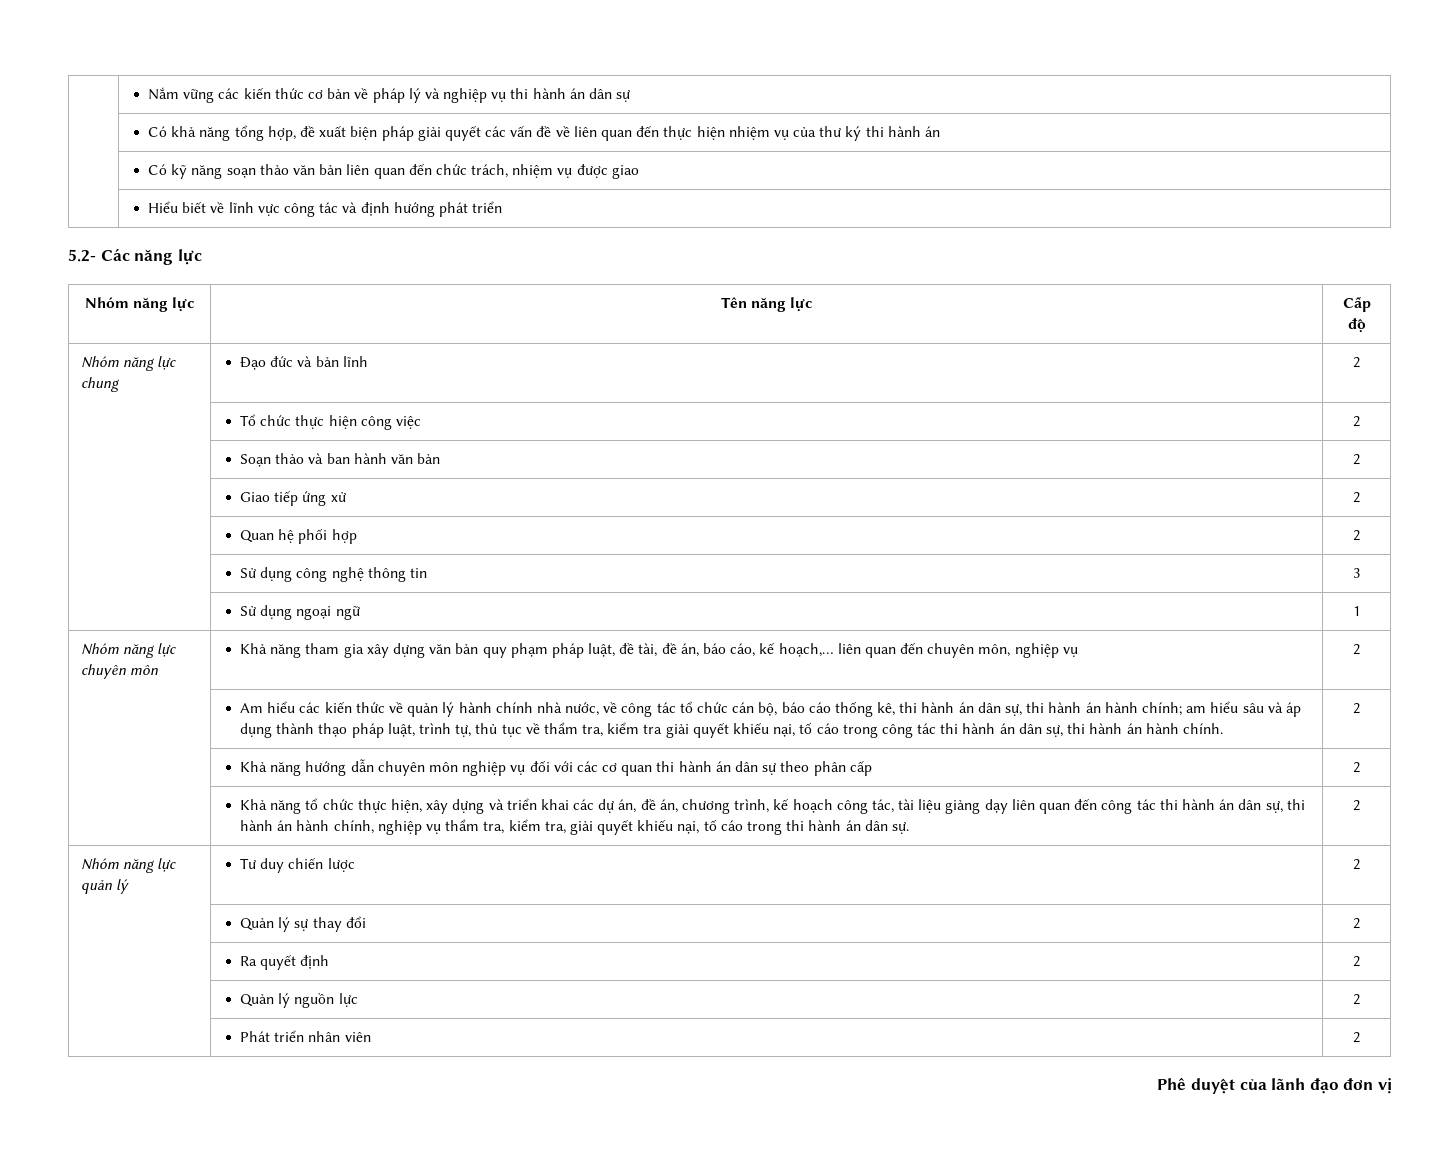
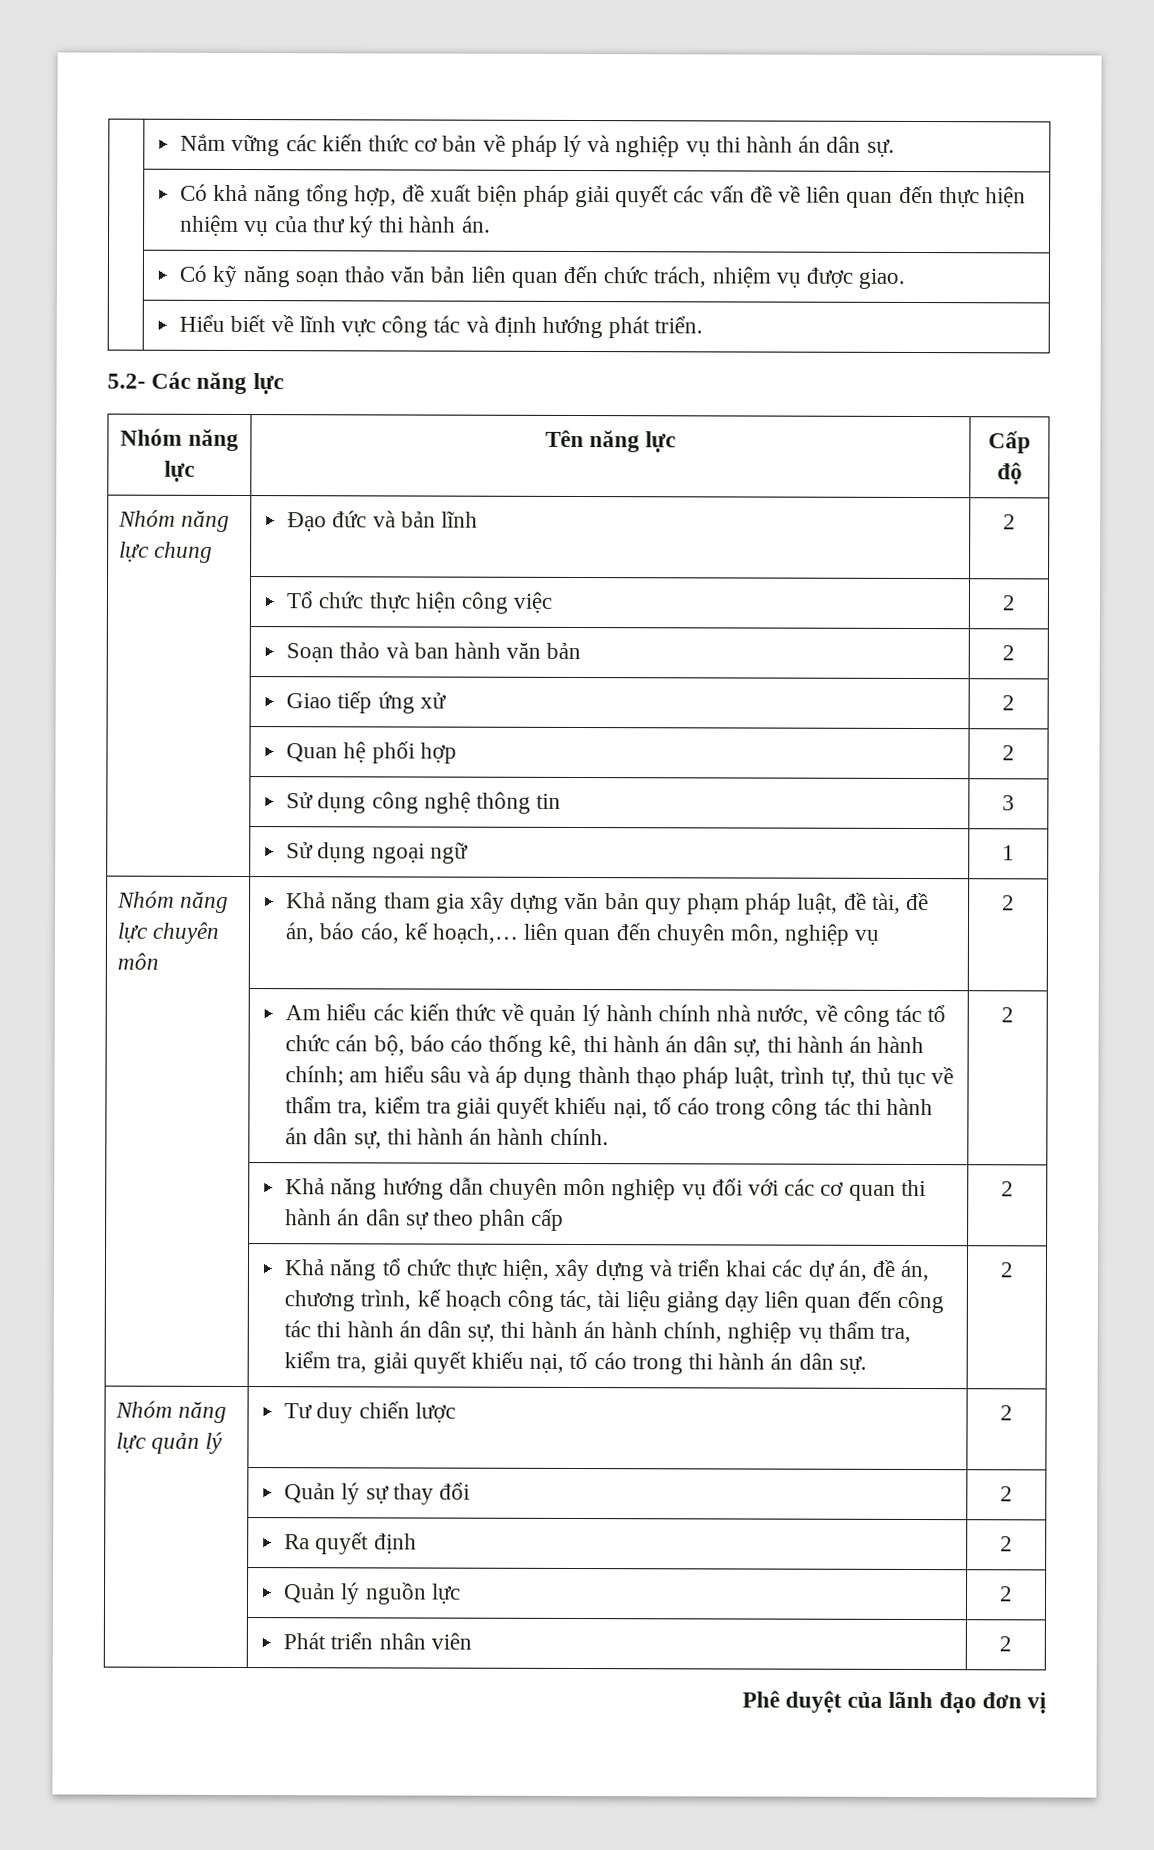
- | Nắm vững các kiến thức cơ bản về pháp lý và nghiệp vụ thi hành án dân sự
+ | Nắm vững các kiến thức cơ bản về pháp lý và nghiệp vụ thi hành án dân sự.
- | Có khả năng tổng hợp, đề xuất biện pháp giải quyết các vấn đề về liên quan đến thực hiện nhiệm vụ của thư ký thi hành án
+ | Có khả năng tổng hợp, đề xuất biện pháp giải quyết các vấn đề về liên quan đến thực hiện nhiệm vụ của thư ký thi hành án.
- | Có kỹ năng soạn thảo văn bản liên quan đến chức trách, nhiệm vụ được giao
+ | Có kỹ năng soạn thảo văn bản liên quan đến chức trách, nhiệm vụ được giao.
- | Hiểu biết về lĩnh vực công tác và định hướng phát triển
+ | Hiểu biết về lĩnh vực công tác và định hướng phát triển.

